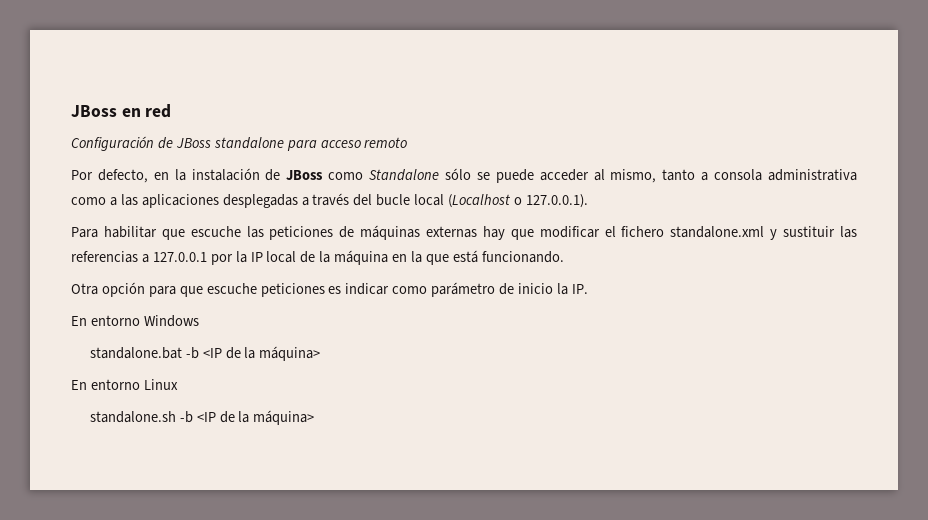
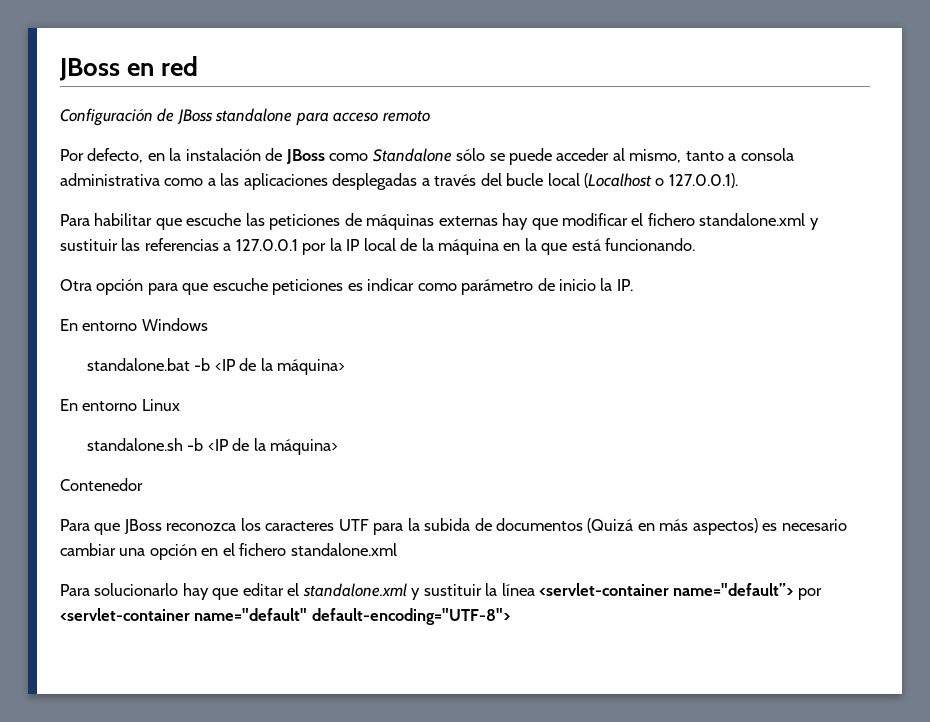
+ Contenedor
+ Para que JBoss reconozca los caracteres UTF para la subida de documentos (Quizá en más aspectos) es necesario cambiar una opción en el fichero standalone.xml
+ Para solucionarlo hay que editar el standalone.xml y sustituir la línea <servlet-container name="default”> por <servlet-container name="default" default-encoding="UTF-8">

